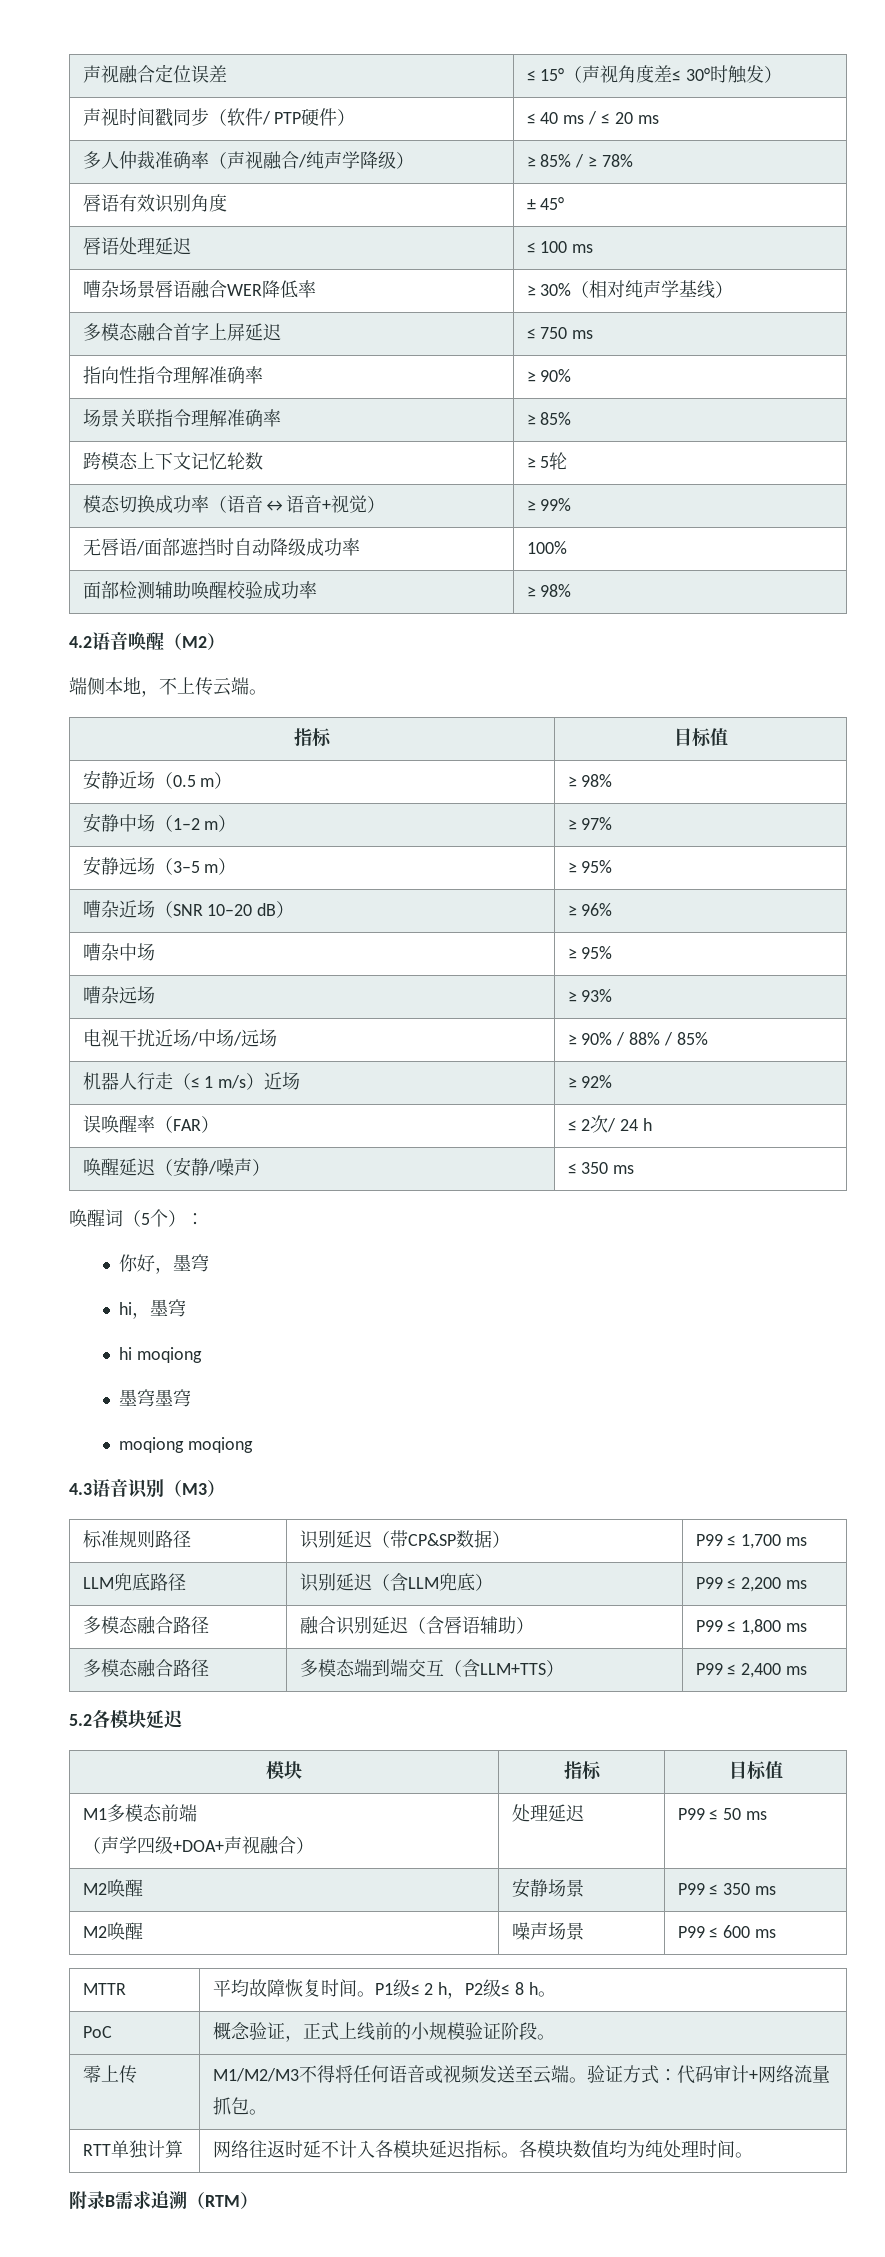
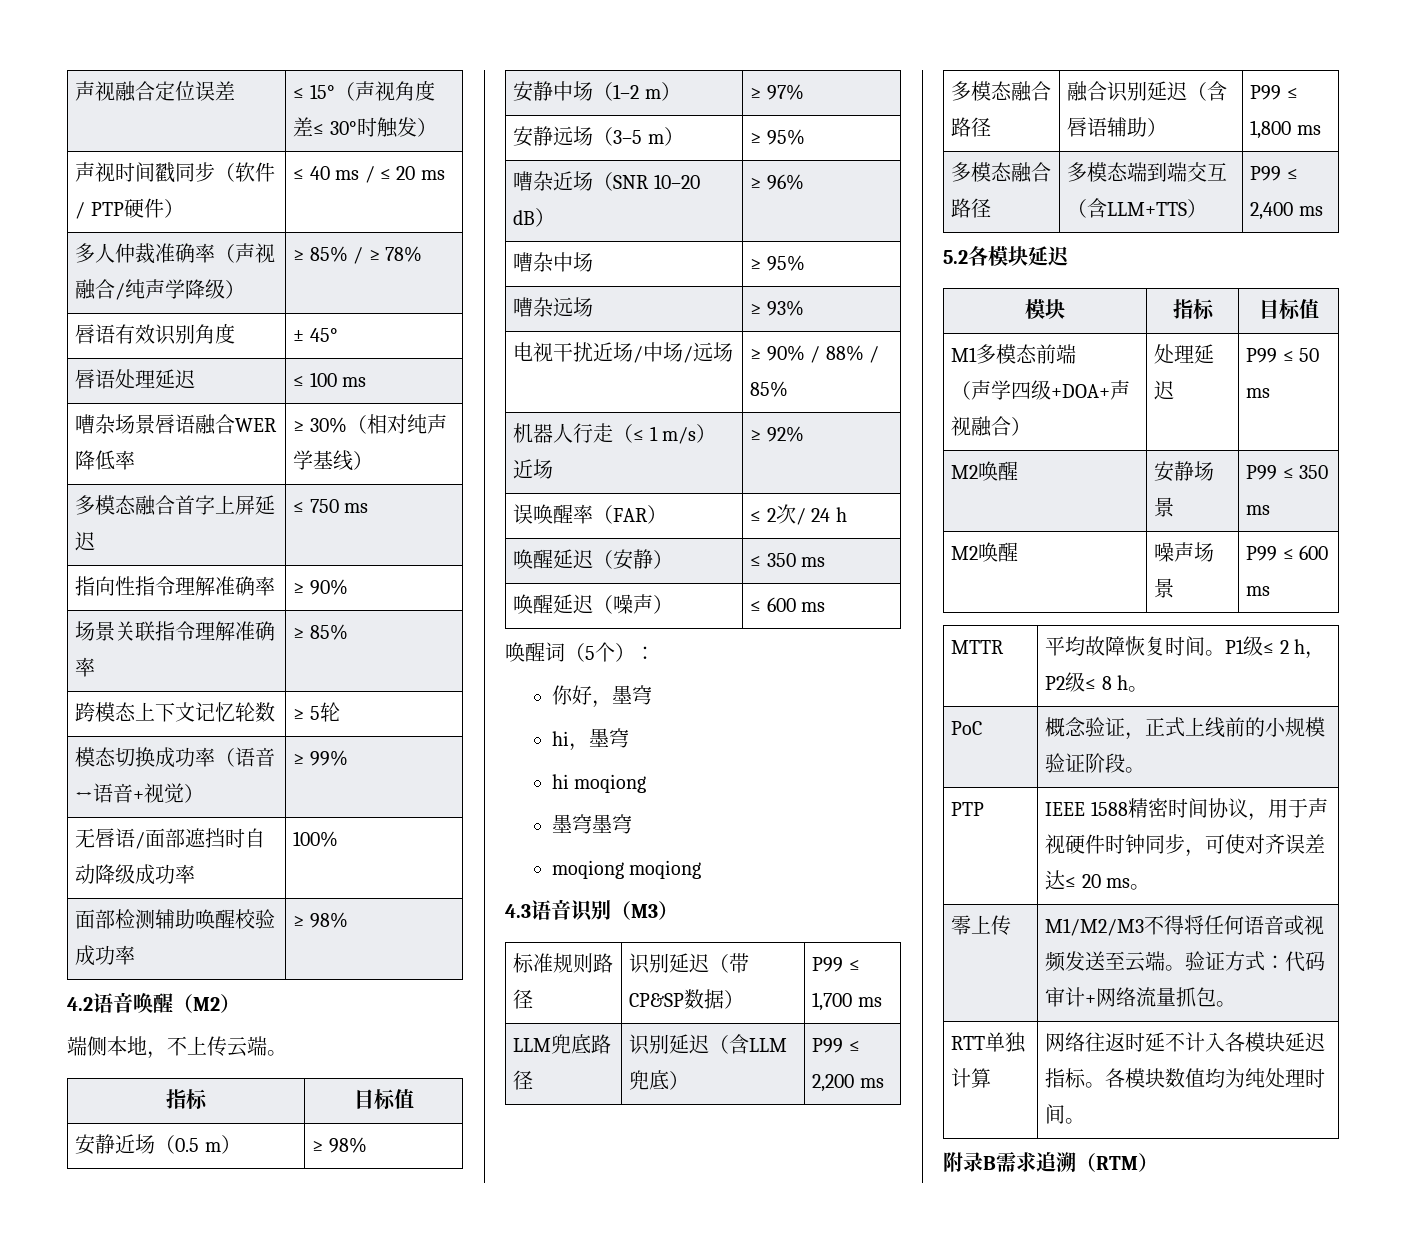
- 唤醒延迟（安静/噪声） | ≤ 350 ms
+ 唤醒延迟（安静） | ≤ 350 ms
+ 唤醒延迟（噪声） | ≤ 600 ms
+ PTP | IEEE 1588精密时间协议，用于声视硬件时钟同步，可使对齐误差达≤ 20 ms。

